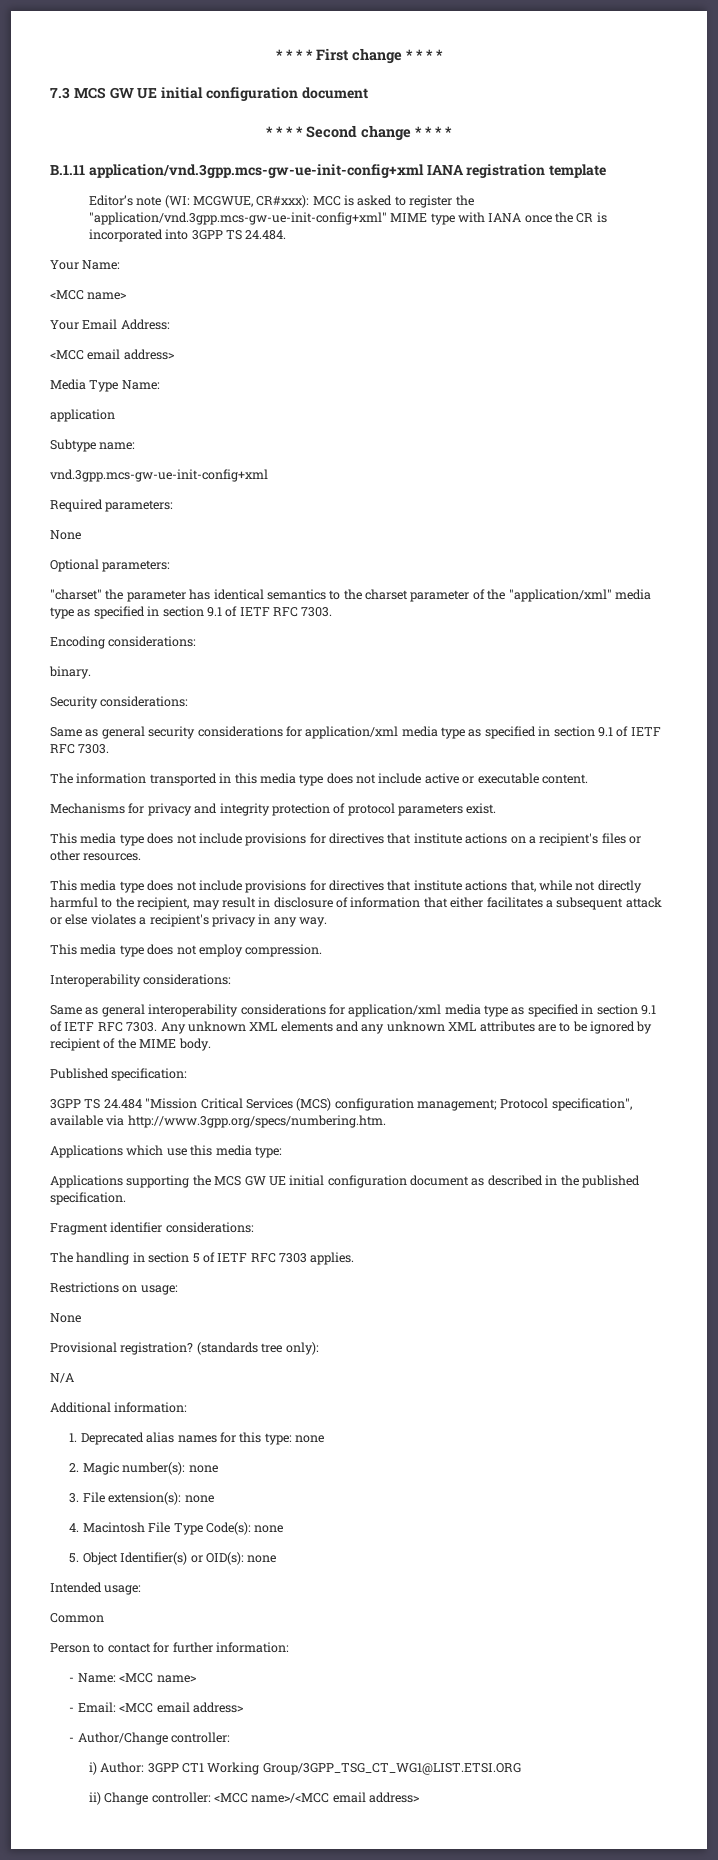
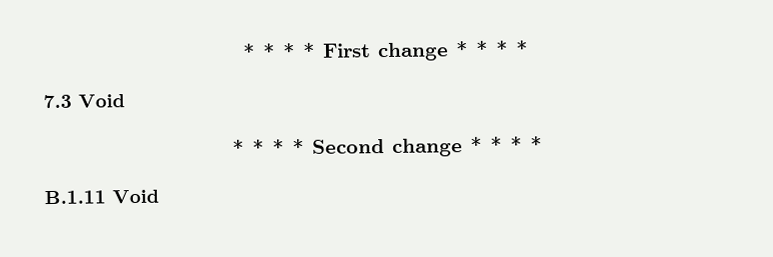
- 7.3 MCS GW UE initial configuration document
+ 7.3 Void
- B.1.11 application/vnd.3gpp.mcs-gw-ue-init-config+xml IANA registration template
- Editor’s note (WI: MCGWUE, CR#xxx): MCC is asked to register the "application/vnd.3gpp.mcs-gw-ue-init-config+xml" MIME type with IANA once the CR is incorporated into 3GPP TS 24.484.
- Your Name:
- <MCC name>
- Your Email Address:
- <MCC email address>
- Media Type Name:
- application
- Subtype name:
- vnd.3gpp.mcs-gw-ue-init-config+xml
- Required parameters:
- None
- Optional parameters:
- "charset" the parameter has identical semantics to the charset parameter of the "application/xml" media type as specified in section 9.1 of IETF RFC 7303.
- Encoding considerations:
- binary.
- Security considerations:
- Same as general security considerations for application/xml media type as specified in section 9.1 of IETF RFC 7303.
- The information transported in this media type does not include active or executable content.
- Mechanisms for privacy and integrity protection of protocol parameters exist.
- This media type does not include provisions for directives that institute actions on a recipient's files or other resources.
- This media type does not include provisions for directives that institute actions that, while not directly harmful to the recipient, may result in disclosure of information that either facilitates a subsequent attack or else violates a recipient's privacy in any way.
- This media type does not employ compression.
- Interoperability considerations:
- Same as general interoperability considerations for application/xml media type as specified in section 9.1 of IETF RFC 7303. Any unknown XML elements and any unknown XML attributes are to be ignored by recipient of the MIME body.
- Published specification:
- 3GPP TS 24.484 "Mission Critical Services (MCS) configuration management; Protocol specification", available via http://www.3gpp.org/specs/numbering.htm.
- Applications which use this media type:
- Applications supporting the MCS GW UE initial configuration document as described in the published specification.
- Fragment identifier considerations:
- The handling in section 5 of IETF RFC 7303 applies.
- Restrictions on usage:
- None
- Provisional registration? (standards tree only):
- N/A
- Additional information:
- 1. Deprecated alias names for this type: none
- 2. Magic number(s): none
- 3. File extension(s): none
- 4. Macintosh File Type Code(s): none
- 5. Object Identifier(s) or OID(s): none
- Intended usage:
- Common
- Person to contact for further information:
- - Name: <MCC name>
- - Email: <MCC email address>
- - Author/Change controller:
- i) Author: 3GPP CT1 Working Group/3GPP_TSG_CT_WG1@LIST.ETSI.ORG
- ii) Change controller: <MCC name>/<MCC email address>
+ B.1.11 Void

